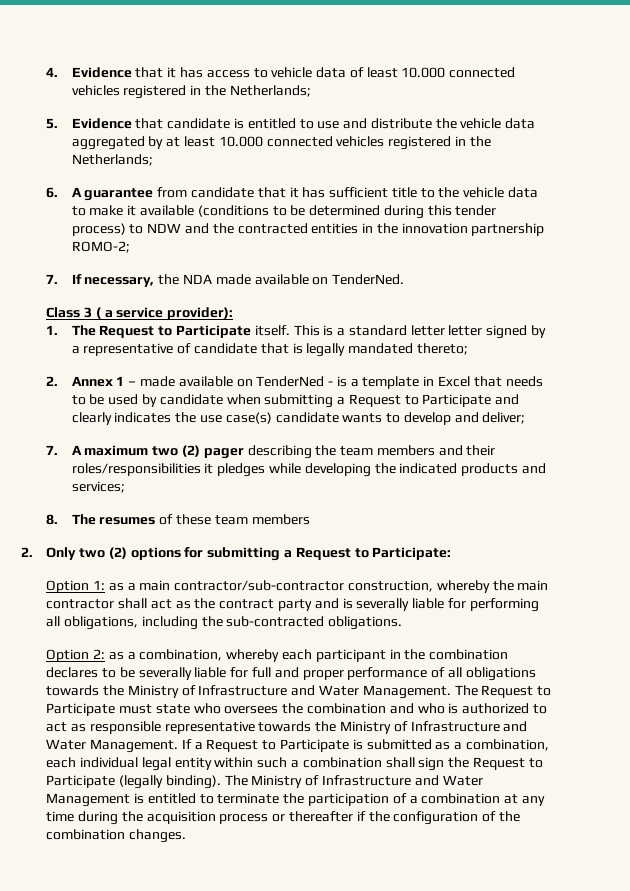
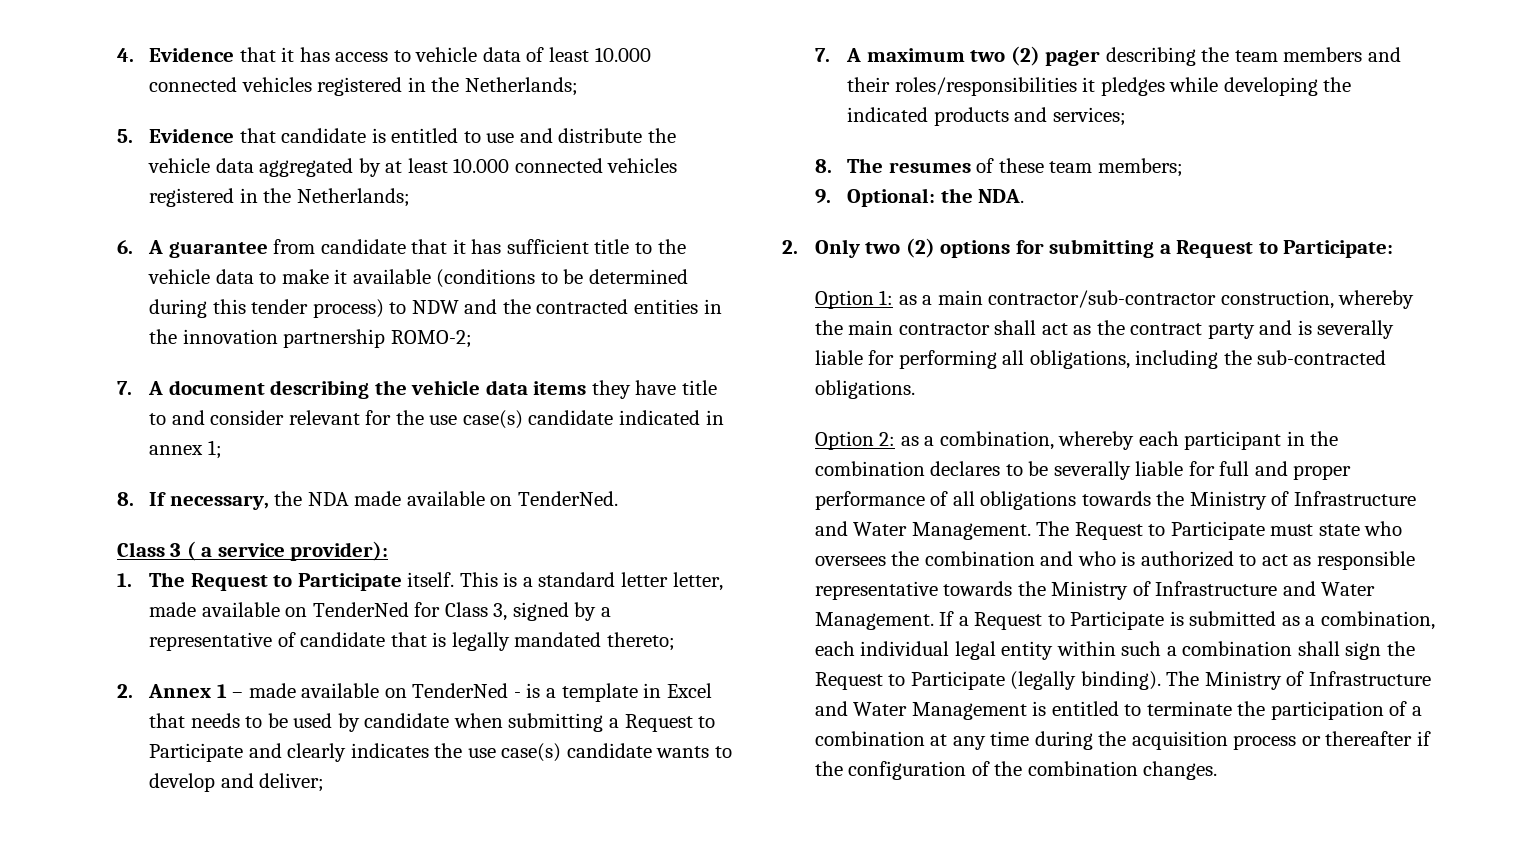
- 7. If necessary, the NDA made available on TenderNed.
+ 7. A document describing the vehicle data items they have title to and consider relevant for the use case(s) candidate indicated in annex 1;
+ 8. If necessary, the NDA made available on TenderNed.
- This is a standard letter letter signed by a representative of candidate that is legally mandated thereto;
+ This is a standard letter letter, made available on TenderNed for Class 3, signed by a representative of candidate that is legally mandated thereto;
- 8. The resumes of these team members
+ 8. The resumes of these team members;
+ 9. Optional: the NDA.

